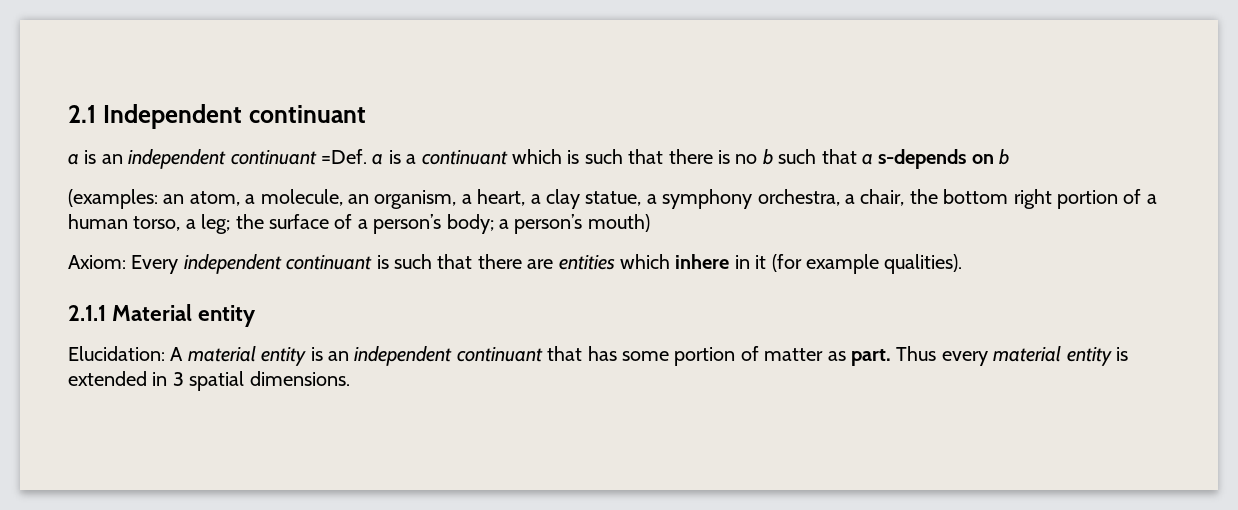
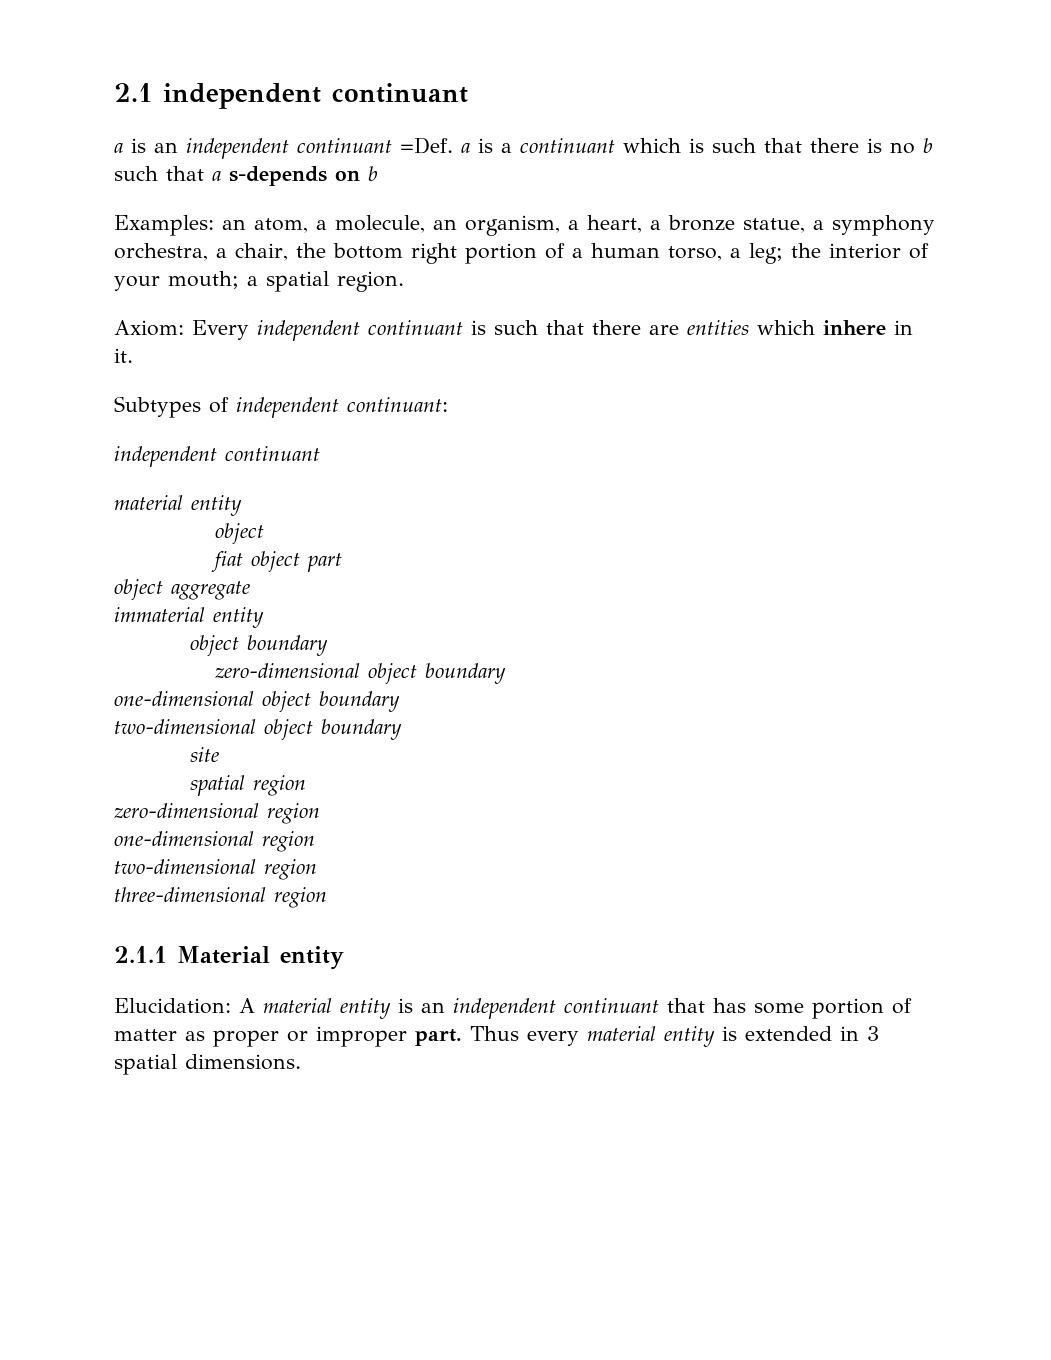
- 2.1 Independent continuant
+ 2.1 independent continuant
- (examples: an atom, a molecule, an organism, a heart, a clay statue, a symphony orchestra, a chair, the bottom right portion of a human torso, a leg; the surface of a person’s body; a person’s mouth)
+ Examples: an atom, a molecule, an organism, a heart, a bronze statue, a symphony orchestra, a chair, the bottom right portion of a human torso, a leg; the interior of your mouth; a spatial region.
- Axiom: Every independent continuant is such that there are entities which inhere in it (for example qualities).
+ Axiom: Every independent continuant is such that there are entities which inhere in it.
+ Subtypes of independent continuant:
+ independent continuant
+ material entity
+ object
+ fiat object part
+ object aggregate
+ immaterial entity
+ object boundary
+ zero-dimensional object boundary
+ one-dimensional object boundary
+ two-dimensional object boundary
+ site
+ spatial region
+ zero-dimensional region
+ one-dimensional region
+ two-dimensional region
+ three-dimensional region
- Elucidation: A material entity is an independent continuant that has some portion of matter as part.
+ Elucidation: A material entity is an independent continuant that has some portion of matter as proper or improper part.

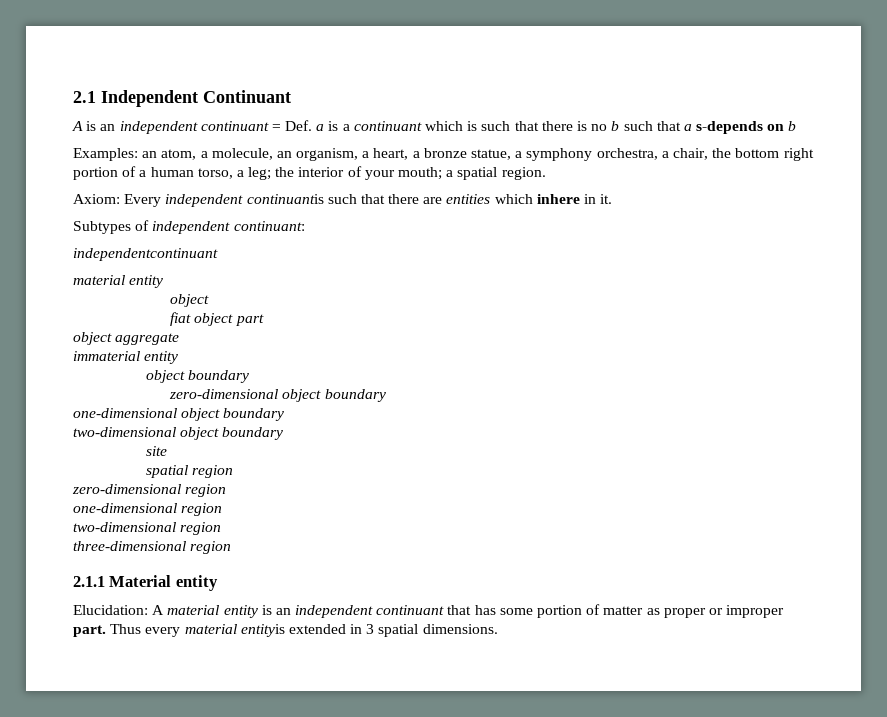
- 2.1 independent continuant
- a is an independent continuant =Def. a is a continuant which is such that there is no b such that a s-depends on b
+ 2.1 Independent Continuant
+ A is an independent continuant = Def. a is a continuant which is such that there is no b such that a s-depends on b
- Axiom: Every independent continuant is such that there are entities which inhere in it.
+ Axiom: Every independent continuantis such that there are entities which inhere in it.
  Subtypes of independent continuant:
- independent continuant
+ independentcontinuant
- Thus every material entity is extended in 3 spatial dimensions.
+ Thus every material entityis extended in 3 spatial dimensions.

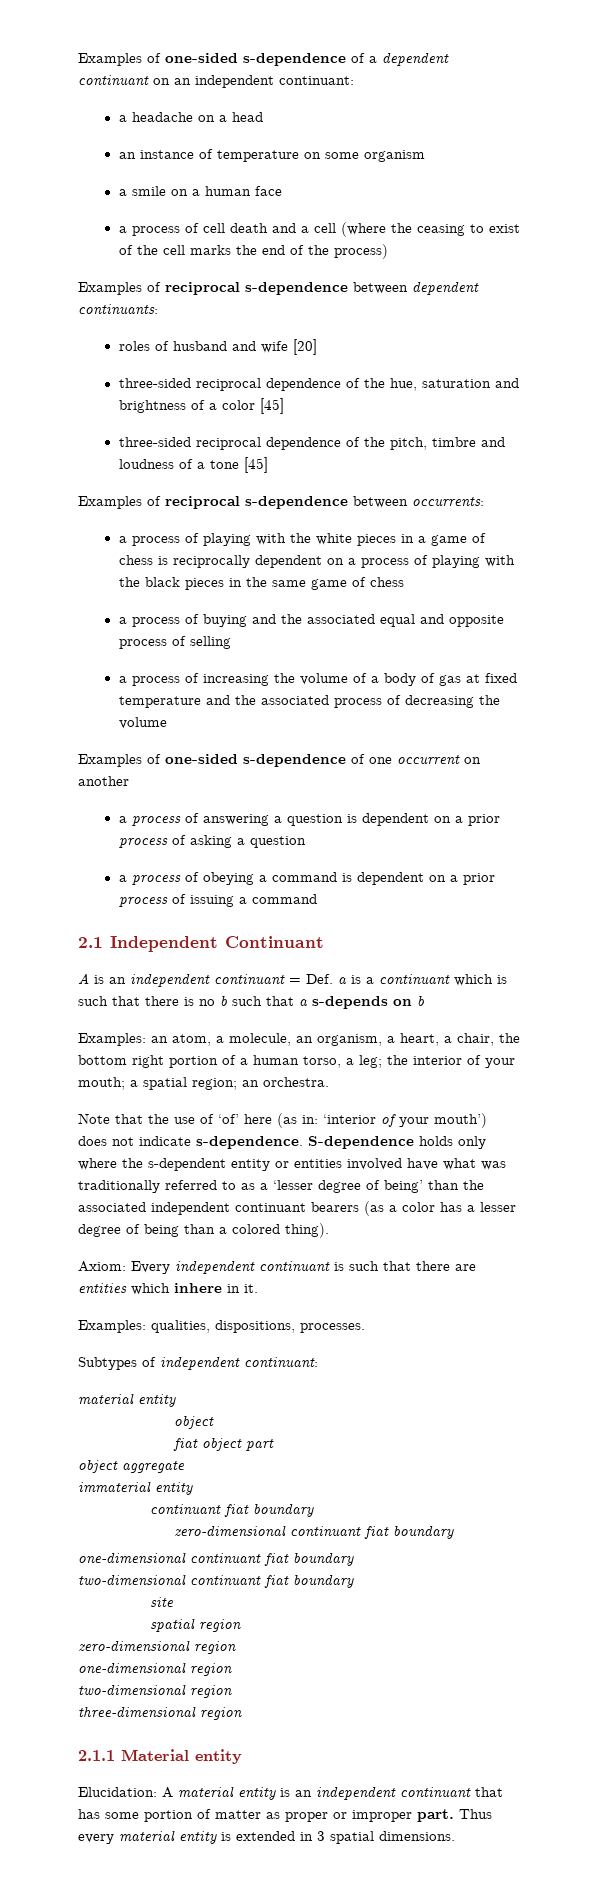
+ Examples of one-sided s-dependence of a dependent continuant on an independent continuant:
+ a headache on a head
+ an instance of temperature on some organism
+ a smile on a human face
+ a process of cell death and a cell (where the ceasing to exist of the cell marks the end of the process)
+ Examples of reciprocal s-dependence between dependent continuants:
+ roles of husband and wife [20]
+ three-sided reciprocal dependence of the hue, saturation and brightness of a color [45]
+ three-sided reciprocal dependence of the pitch, timbre and loudness of a tone [45]
+ Examples of reciprocal s-dependence between occurrents:
+ a process of playing with the white pieces in a game of chess is reciprocally dependent on a process of playing with the black pieces in the same game of chess
+ a process of buying and the associated equal and opposite process of selling
+ a process of increasing the volume of a body of gas at fixed temperature and the associated process of decreasing the volume
+ Examples of one-sided s-dependence of one occurrent on another
+ a process of answering a question is dependent on a prior process of asking a question
+ a process of obeying a command is dependent on a prior process of issuing a command
- Examples: an atom, a molecule, an organism, a heart, a bronze statue, a symphony orchestra, a chair, the bottom right portion of a human torso, a leg; the interior of your mouth; a spatial region.
+ Examples: an atom, a molecule, an organism, a heart, a chair, the bottom right portion of a human torso, a leg; the interior of your mouth; a spatial region; an orchestra.
+ Note that the use of ‘of’ here (as in: ‘interior of your mouth’) does not indicate s-dependence. S-dependence holds only where the s-dependent entity or entities involved have what was traditionally referred to as a ‘lesser degree of being’ than the associated independent continuant bearers (as a color has a lesser degree of being than a colored thing).
- Axiom: Every independent continuantis such that there are entities which inhere in it.
+ Axiom: Every independent continuant is such that there are entities which inhere in it.
+ Examples: qualities, dispositions, processes.
- independentcontinuant
  immaterial entity
- object boundary
+ continuant fiat boundary
- zero-dimensional object boundary
+ zero-dimensional continuant fiat boundary
- one-dimensional object boundary
+ one-dimensional continuant fiat boundary
- two-dimensional object boundary
+ two-dimensional continuant fiat boundary
- Thus every material entityis extended in 3 spatial dimensions.
+ Thus every material entity is extended in 3 spatial dimensions.

